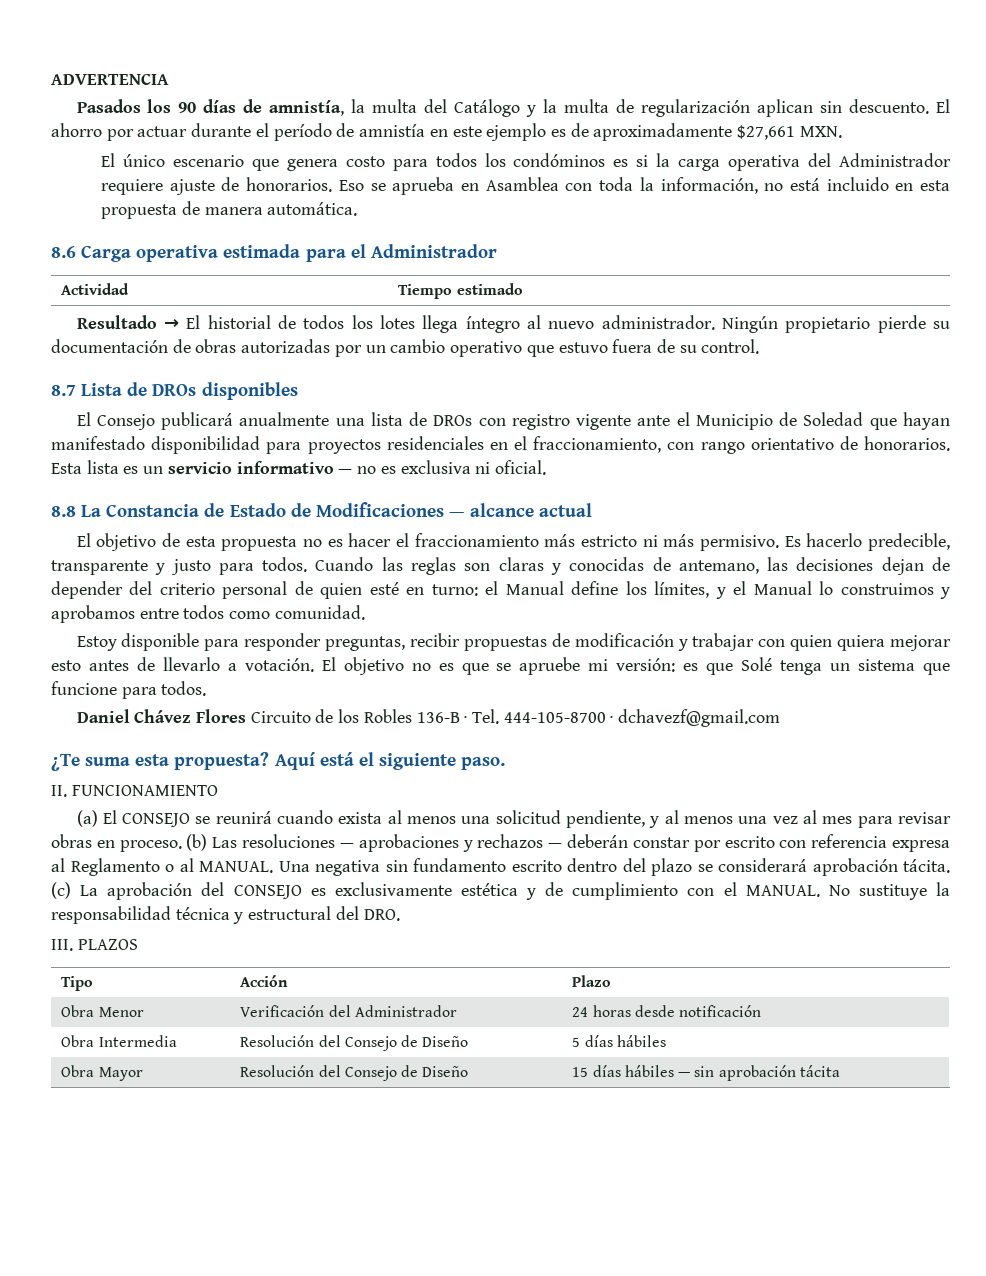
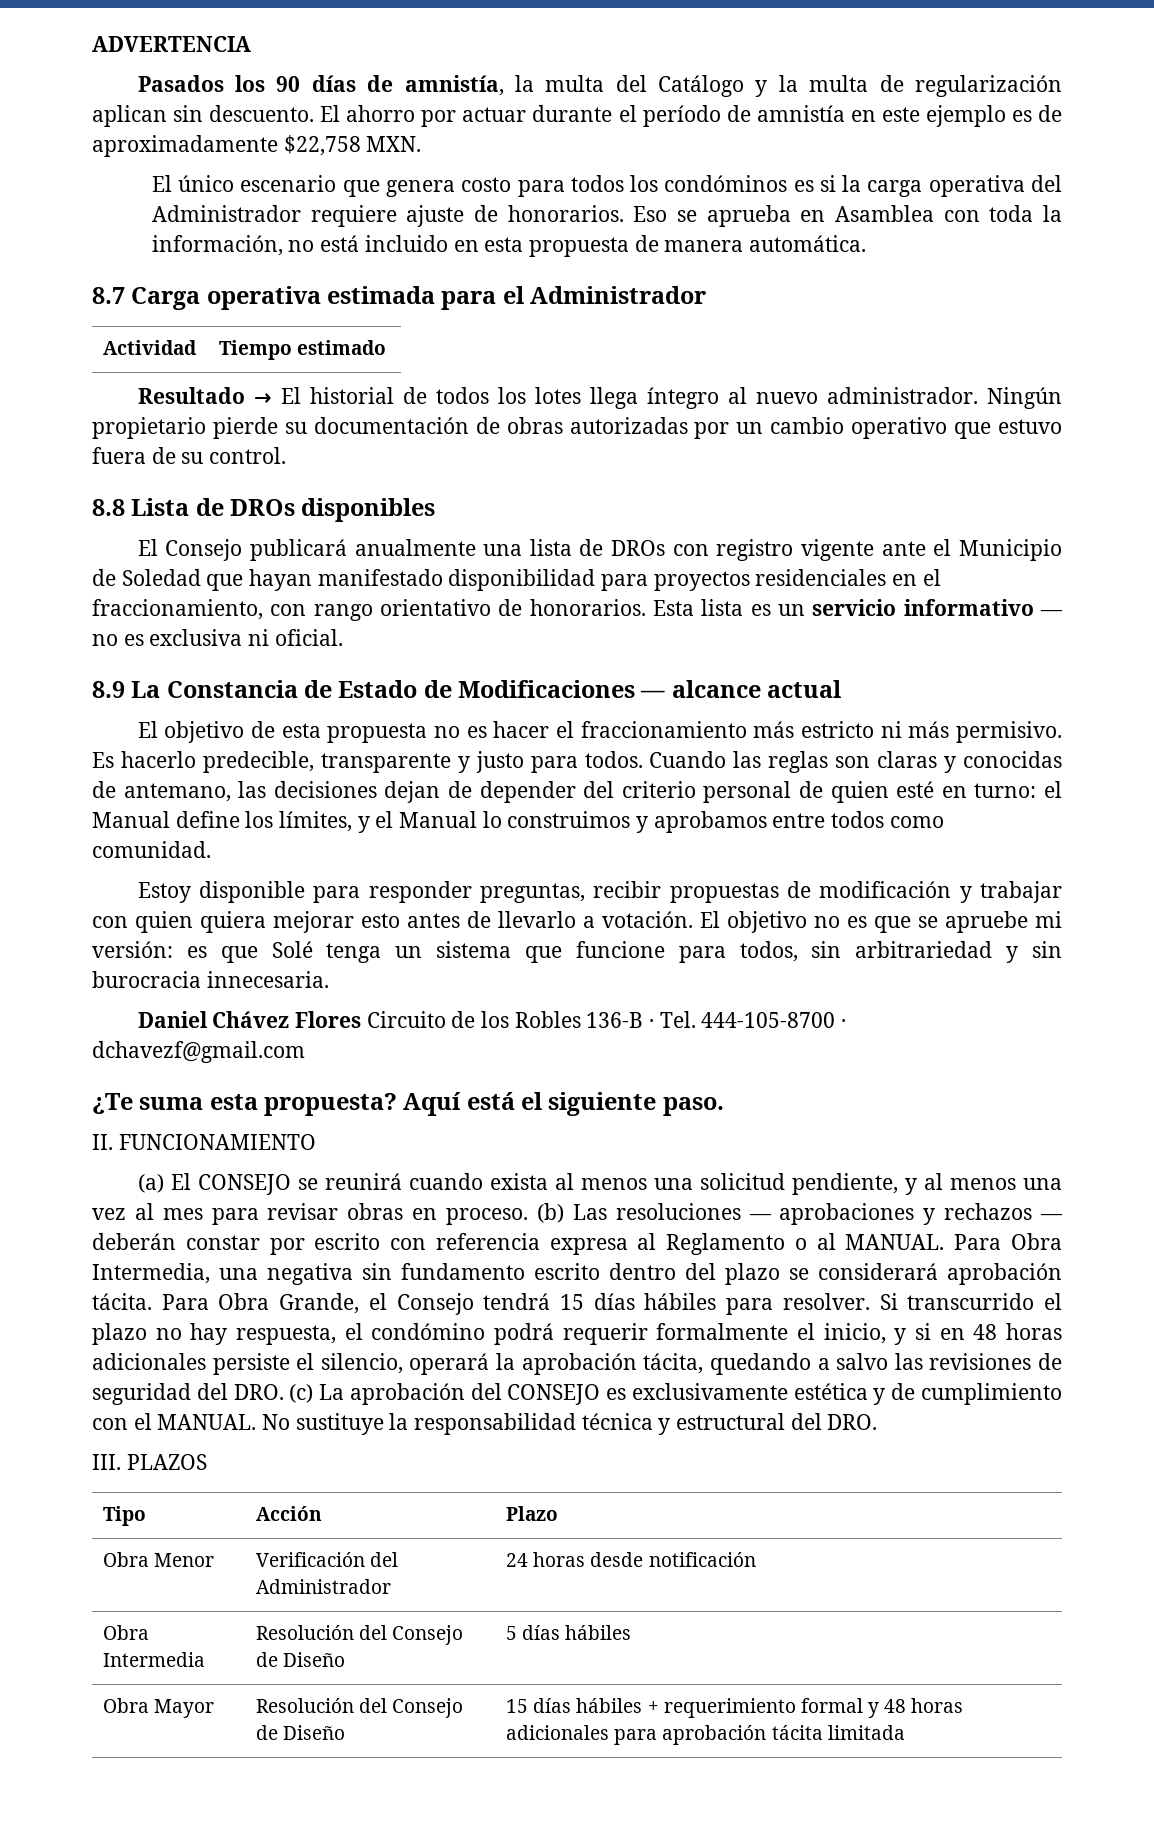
- El ahorro por actuar durante el período de amnistía en este ejemplo es de aproximadamente $27,661 MXN.
+ El ahorro por actuar durante el período de amnistía en este ejemplo es de aproximadamente $22,758 MXN.
- 8.6 Carga operativa estimada para el Administrador
+ 8.7 Carga operativa estimada para el Administrador
- 8.7 Lista de DROs disponibles
+ 8.8 Lista de DROs disponibles
- 8.8 La Constancia de Estado de Modificaciones — alcance actual
+ 8.9 La Constancia de Estado de Modificaciones — alcance actual
- El objetivo no es que se apruebe mi versión: es que Solé tenga un sistema que funcione para todos.
+ El objetivo no es que se apruebe mi versión: es que Solé tenga un sistema que funcione para todos, sin arbitrariedad y sin burocracia innecesaria.
- Una negativa sin fundamento escrito dentro del plazo se considerará aprobación tácita.
+ Para Obra Intermedia, una negativa sin fundamento escrito dentro del plazo se considerará aprobación tácita.
- (c) La aprobación del CONSEJO es exclusivamente estética y de cumplimiento con el MANUAL.
+ Para Obra Grande, el Consejo tendrá 15 días hábiles para resolver. Si transcurrido el plazo no hay respuesta, el condómino podrá requerir formalmente el inicio, y si en 48 horas adicionales persiste el silencio, operará la aprobación tácita, quedando a salvo las revisiones de seguridad del DRO. (c) La aprobación del CONSEJO es exclusivamente estética y de cumplimiento con el MANUAL.
- Obra Mayor | Resolución del Consejo de Diseño | 15 días hábiles — sin aprobación tácita
+ Obra Mayor | Resolución del Consejo de Diseño | 15 días hábiles + requerimiento formal y 48 horas adicionales para aprobación tácita limitada

